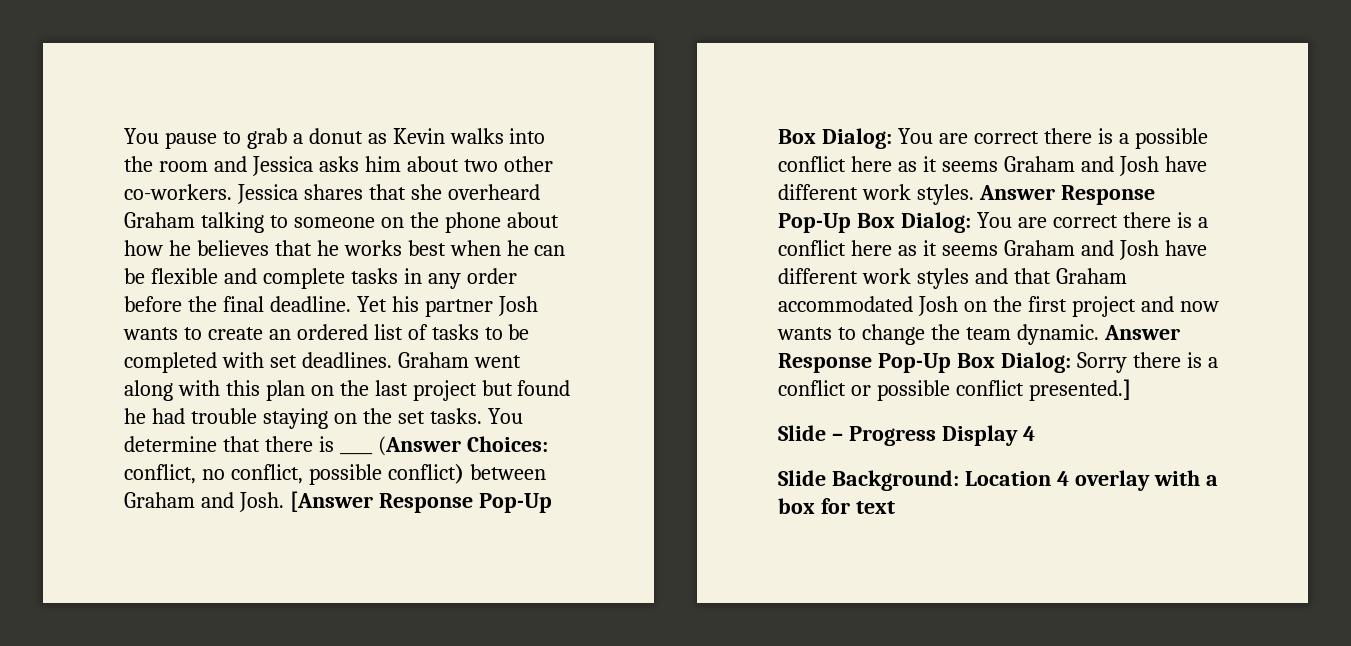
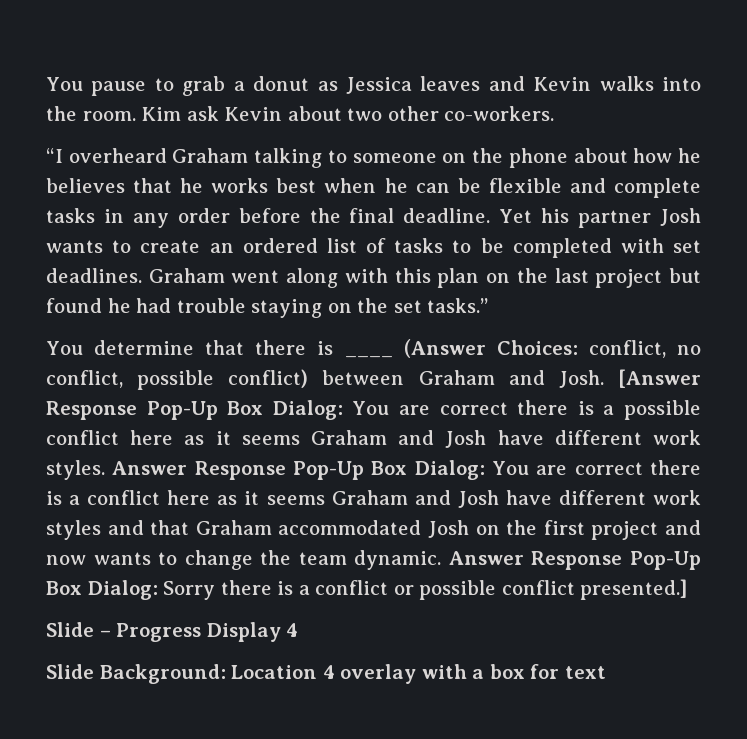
- You pause to grab a donut as Kevin walks into the room and Jessica asks him about two other co-workers. Jessica shares that she overheard Graham talking to someone on the phone about how he believes that he works best when he can be flexible and complete tasks in any order before the final deadline.
+ You pause to grab a donut as Jessica leaves and Kevin walks into the room. Kim ask Kevin about two other co-workers.
+ “I overheard Graham talking to someone on the phone about how he believes that he works best when he can be flexible and complete tasks in any order before the final deadline.
- Graham went along with this plan on the last project but found he had trouble staying on the set tasks. You determine that there is ____ (Answer Choices: conflict, no conflict, possible conflict) between Graham and Josh.
+ Graham went along with this plan on the last project but found he had trouble staying on the set tasks.”
+ You determine that there is ____ (Answer Choices: conflict, no conflict, possible conflict) between Graham and Josh.

